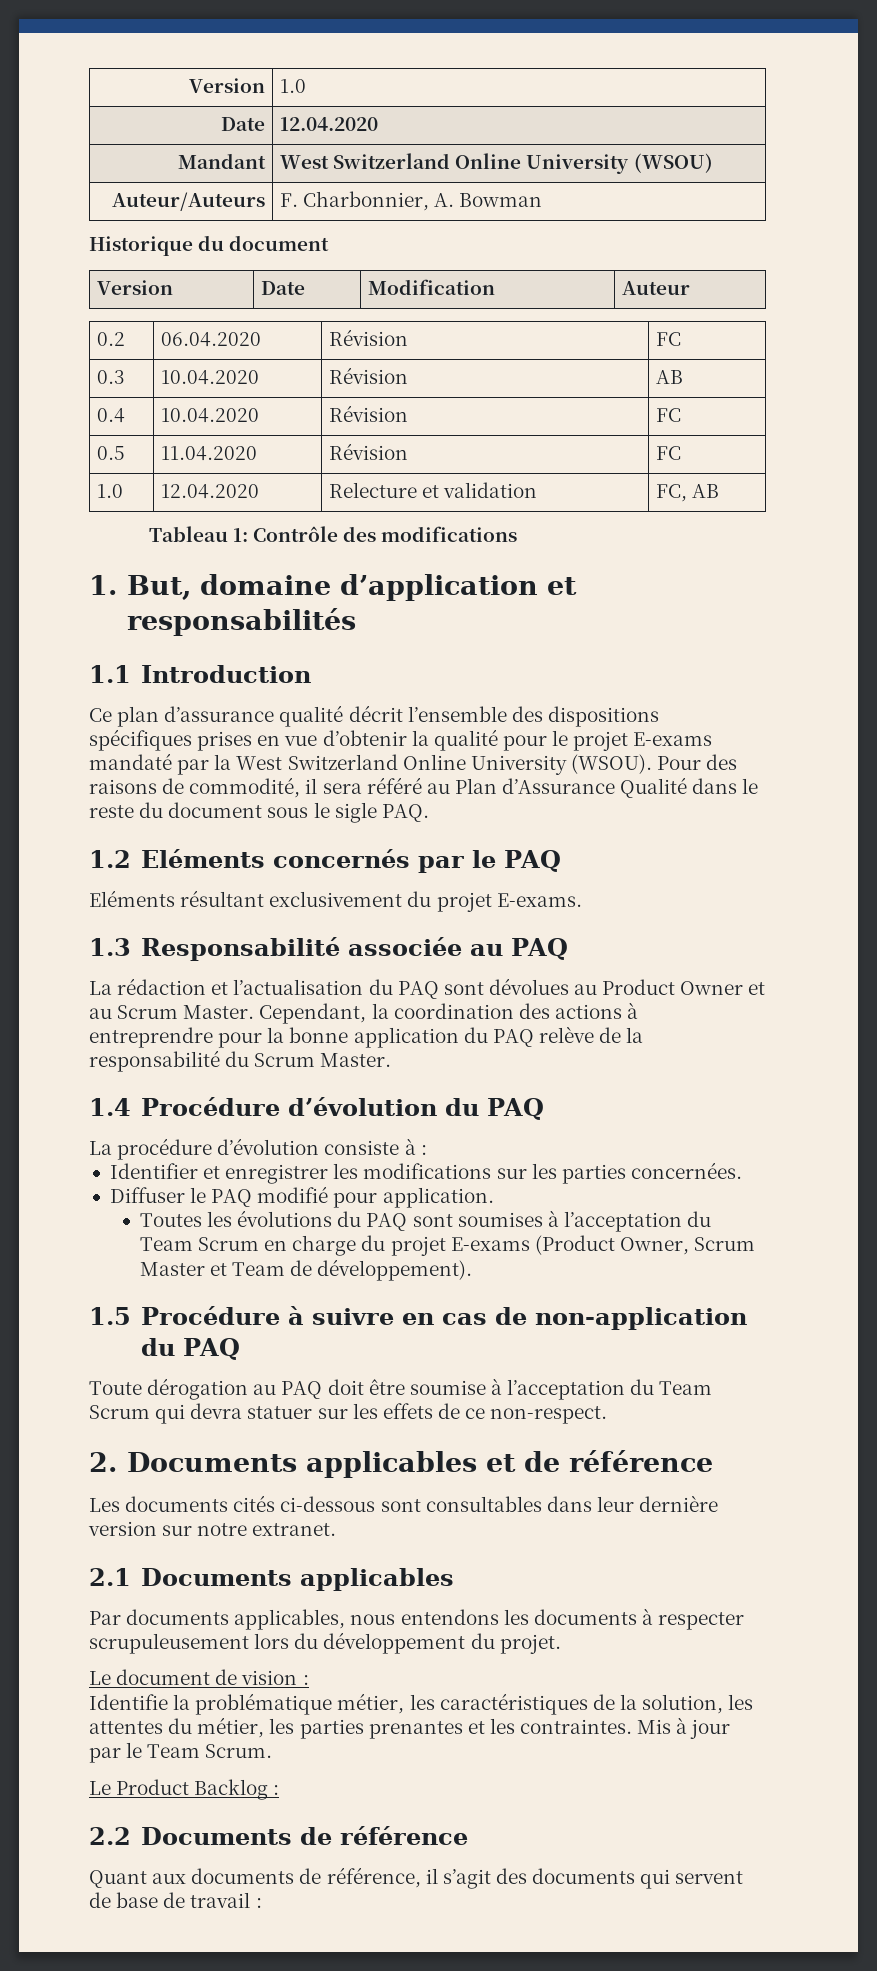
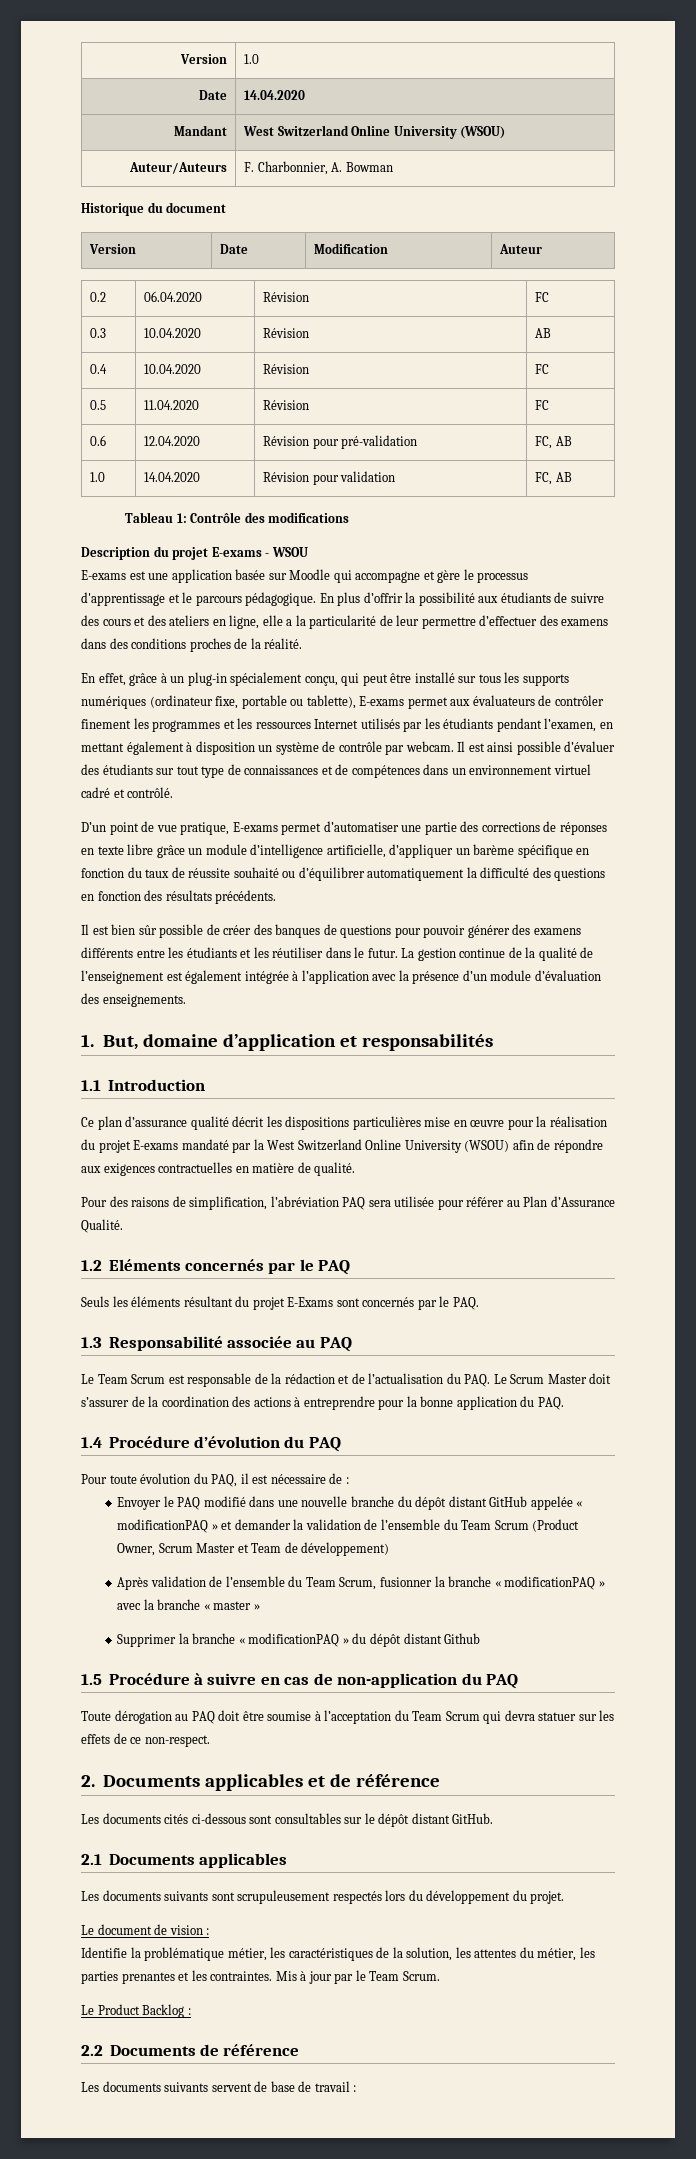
- Date | 12.04.2020
+ Date | 14.04.2020
- 1.0 | 12.04.2020 | Relecture et validation | FC, AB
+ 0.6 | 12.04.2020 | Révision pour pré-validation | FC, AB
+ 1.0 | 14.04.2020 | Révision pour validation | FC, AB
+ Description du projet E-exams - WSOU
+ E-exams est une application basée sur Moodle qui accompagne et gère le processus d'apprentissage et le parcours pédagogique. En plus d’offrir la possibilité aux étudiants de suivre des cours et des ateliers en ligne, elle a la particularité de leur permettre d’effectuer des examens dans des conditions proches de la réalité.
+ En effet, grâce à un plug-in spécialement conçu, qui peut être installé sur tous les supports numériques (ordinateur fixe, portable ou tablette), E-exams permet aux évaluateurs de contrôler finement les programmes et les ressources Internet utilisés par les étudiants pendant l’examen, en mettant également à disposition un système de contrôle par webcam. Il est ainsi possible d’évaluer des étudiants sur tout type de connaissances et de compétences dans un environnement virtuel cadré et contrôlé.
+ D’un point de vue pratique, E-exams permet d’automatiser une partie des corrections de réponses en texte libre grâce un module d’intelligence artificielle, d’appliquer un barème spécifique en fonction du taux de réussite souhaité ou d’équilibrer automatiquement la difficulté des questions en fonction des résultats précédents.
+ Il est bien sûr possible de créer des banques de questions pour pouvoir générer des examens différents entre les étudiants et les réutiliser dans le futur. La gestion continue de la qualité de l’enseignement est également intégrée à l’application avec la présence d’un module d’évaluation des enseignements.
- Ce plan d’assurance qualité décrit l’ensemble des dispositions spécifiques prises en vue d’obtenir la qualité pour le projet E-exams mandaté par la West Switzerland Online University (WSOU). Pour des raisons de commodité, il sera référé au Plan d’Assurance Qualité dans le reste du document sous le sigle PAQ.
+ Ce plan d’assurance qualité décrit les dispositions particulières mise en œuvre pour la réalisation du projet E-exams mandaté par la West Switzerland Online University (WSOU) afin de répondre aux exigences contractuelles en matière de qualité.
+ Pour des raisons de simplification, l’abréviation PAQ sera utilisée pour référer au Plan d’Assurance Qualité.
- Eléments résultant exclusivement du projet E-exams.
+ Seuls les éléments résultant du projet E-Exams sont concernés par le PAQ.
- La rédaction et l’actualisation du PAQ sont dévolues au Product Owner et au Scrum Master. Cependant, la coordination des actions à entreprendre pour la bonne application du PAQ relève de la responsabilité du Scrum Master.
+ Le Team Scrum est responsable de la rédaction et de l’actualisation du PAQ. Le Scrum Master doit s’assurer de la coordination des actions à entreprendre pour la bonne application du PAQ.
- La procédure d’évolution consiste à :
- Identifier et enregistrer les modifications sur les parties concernées.
- Diffuser le PAQ modifié pour application.
- Toutes les évolutions du PAQ sont soumises à l’acceptation du Team Scrum en charge du projet E-exams (Product Owner, Scrum Master et Team de développement).
+ Pour toute évolution du PAQ, il est nécessaire de :
+ Envoyer le PAQ modifié dans une nouvelle branche du dépôt distant GitHub appelée « modificationPAQ » et demander la validation de l’ensemble du Team Scrum (Product Owner, Scrum Master et Team de développement)
+ Après validation de l’ensemble du Team Scrum, fusionner la branche « modificationPAQ » avec la branche « master »
+ Supprimer la branche « modificationPAQ » du dépôt distant Github
- Les documents cités ci-dessous sont consultables dans leur dernière version sur notre extranet.
+ Les documents cités ci-dessous sont consultables sur le dépôt distant GitHub.
  2.1 Documents applicables
- Par documents applicables, nous entendons les documents à respecter scrupuleusement lors du développement du projet.
+ Les documents suivants sont scrupuleusement respectés lors du développement du projet.
- Quant aux documents de référence, il s’agit des documents qui servent de base de travail :
+ Les documents suivants servent de base de travail :

